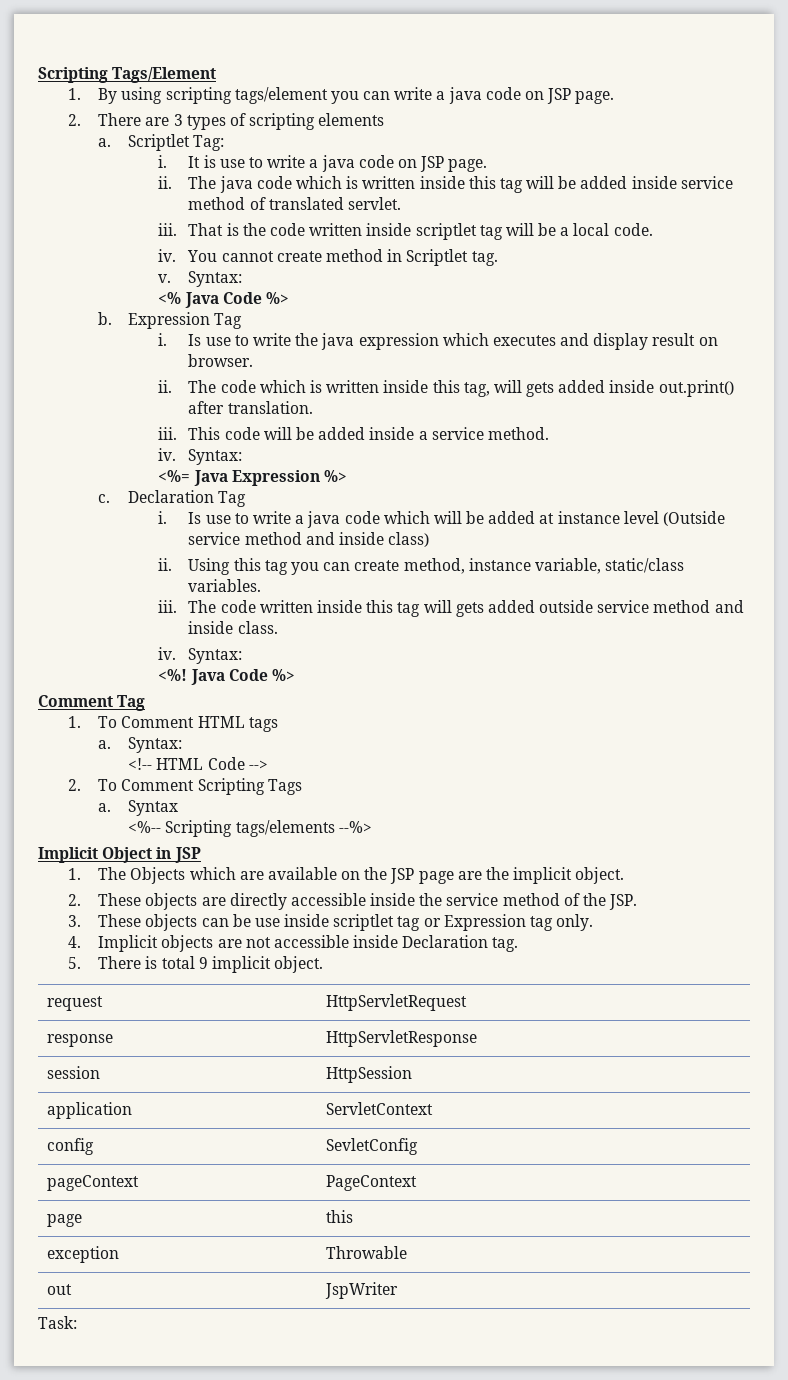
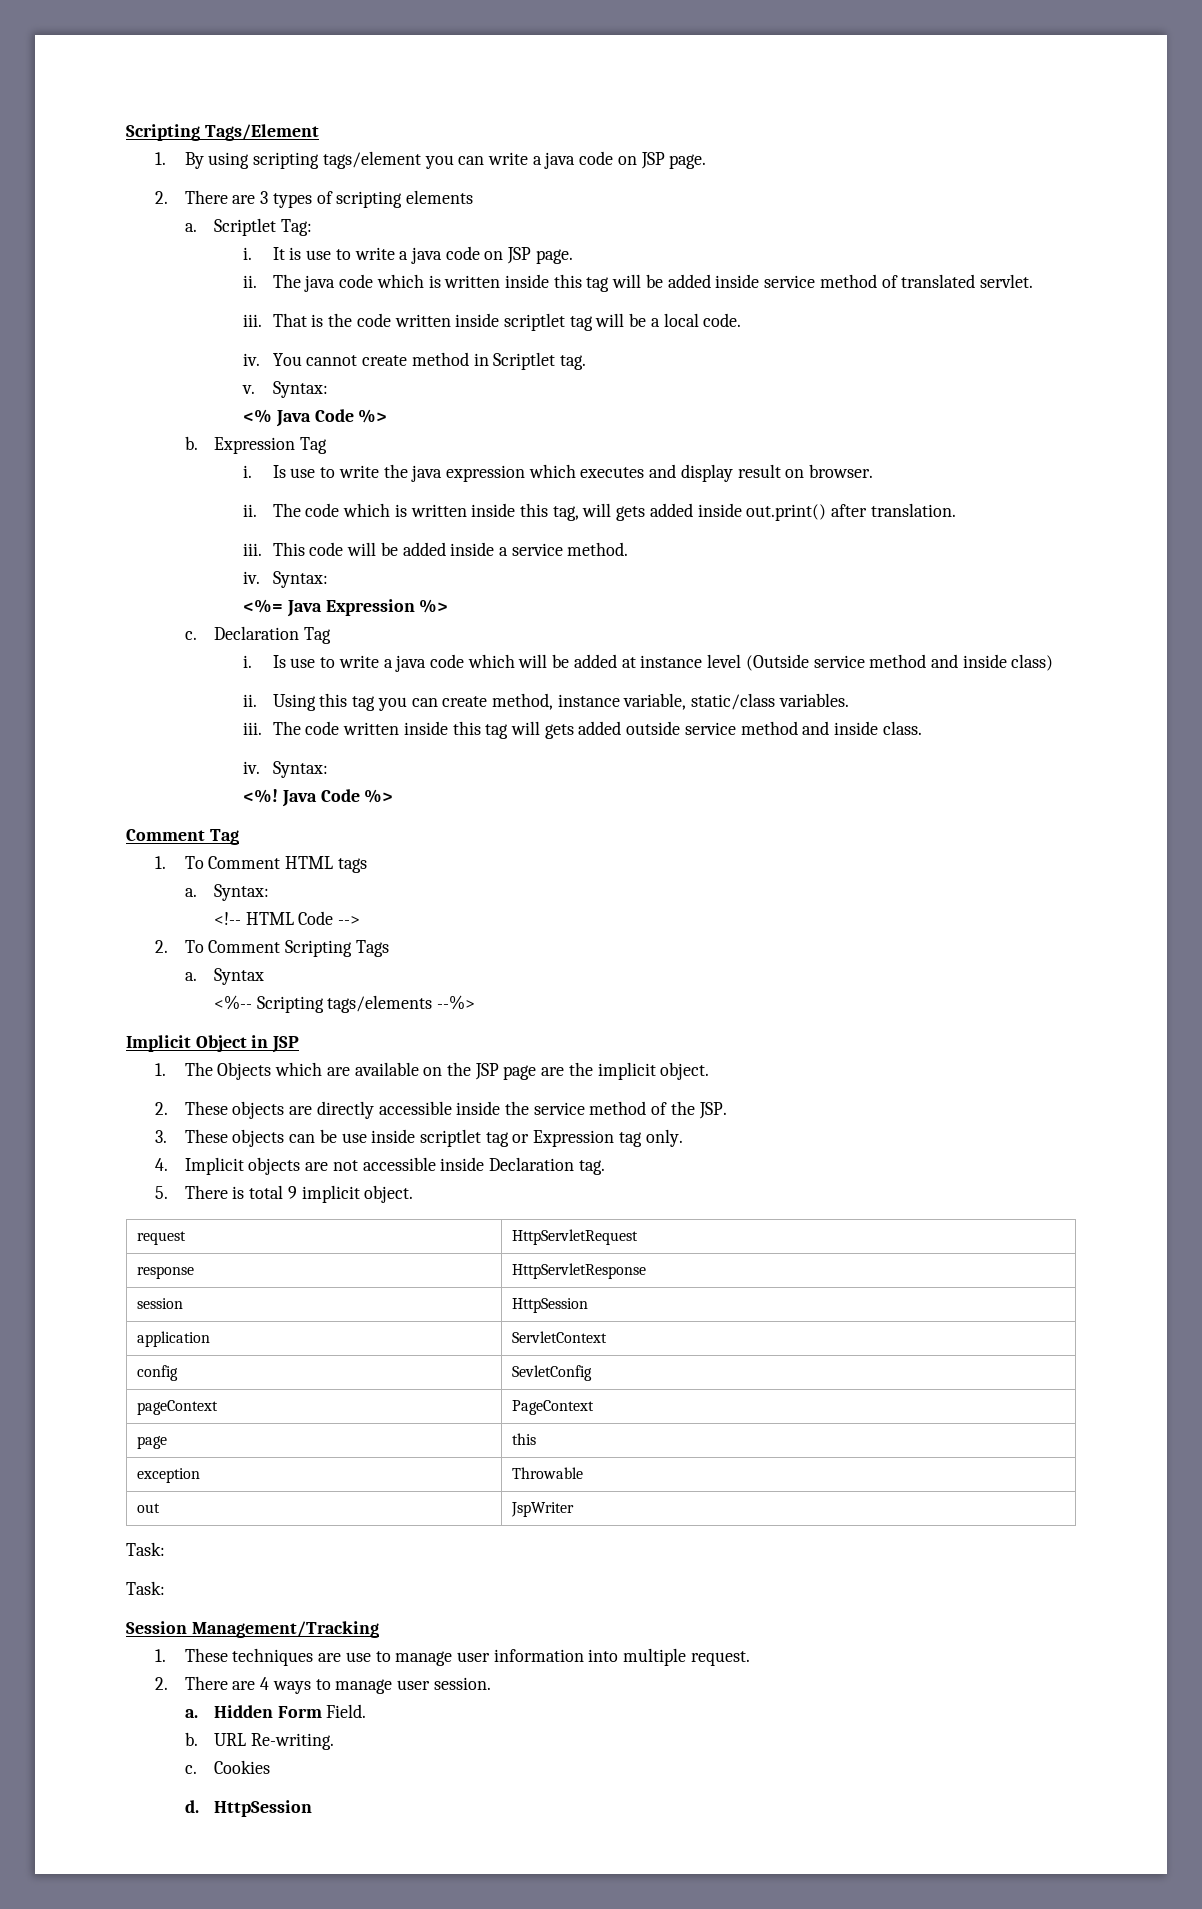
  out | JspWriter
  Task:
+ Task:
+ Session Management/Tracking
+ 1. These techniques are use to manage user information into multiple request.
+ 2. There are 4 ways to manage user session.
+ a. Hidden Form Field.
+ b. URL Re-writing.
+ c. Cookies
+ d. HttpSession

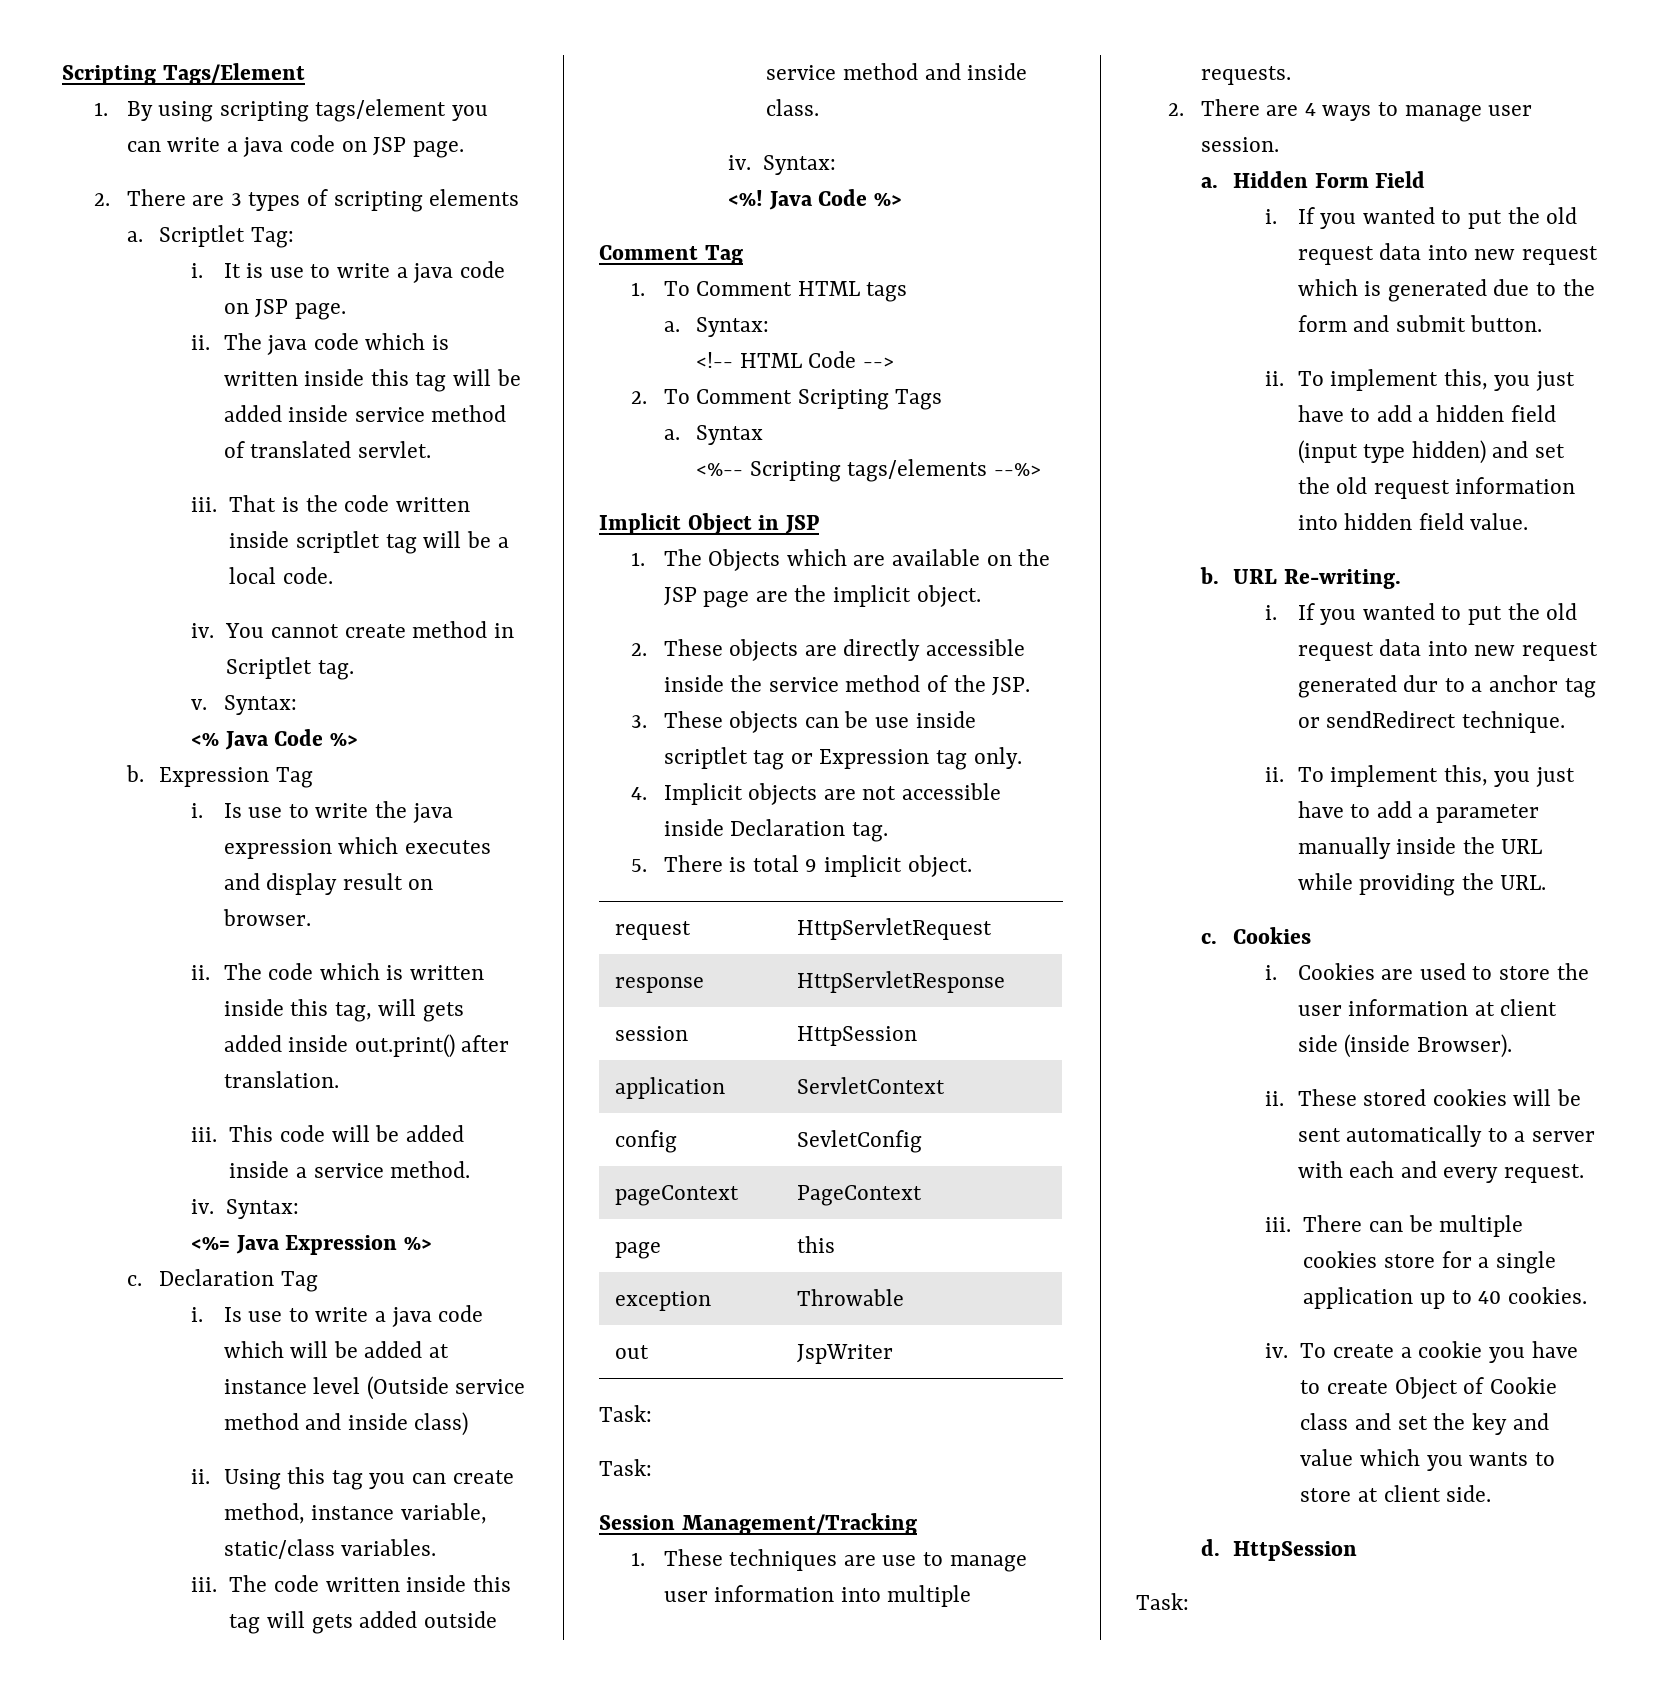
- 1. These techniques are use to manage user information into multiple request.
+ 1. These techniques are use to manage user information into multiple requests.
- Hidden Form Field.
+ Hidden Form Field
+ i. If you wanted to put the old request data into new request which is generated due to the form and submit button.
+ ii. To implement this, you just have to add a hidden field (input type hidden) and set the old request information into hidden field value.
  b. URL Re-writing.
+ i. If you wanted to put the old request data into new request generated dur to a anchor tag or sendRedirect technique.
+ ii. To implement this, you just have to add a parameter manually inside the URL while providing the URL.
  c. Cookies
+ i. Cookies are used to store the user information at client side (inside Browser).
+ ii. These stored cookies will be sent automatically to a server with each and every request.
+ iii. There can be multiple cookies store for a single application up to 40 cookies.
+ iv. To create a cookie you have to create Object of Cookie class and set the key and value which you wants to store at client side.
  d. HttpSession
+ Task:

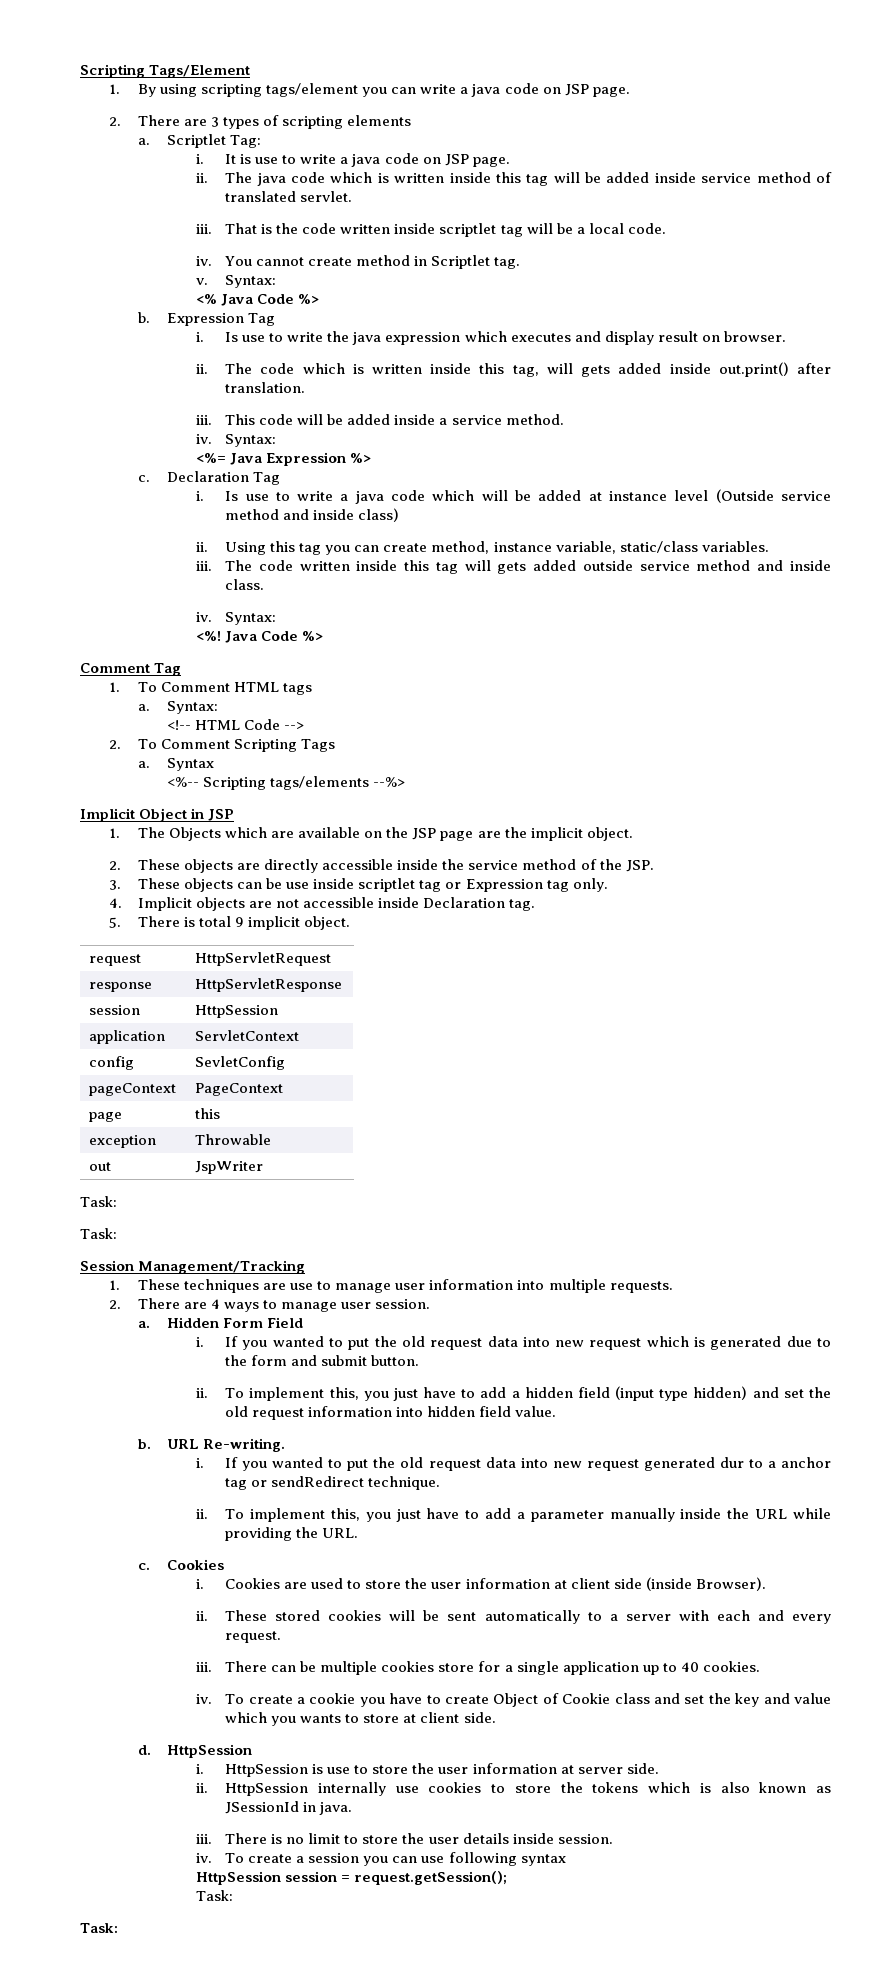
  d. HttpSession
+ i. HttpSession is use to store the user information at server side.
+ ii. HttpSession internally use cookies to store the tokens which is also known as JSessionId in java.
+ iii. There is no limit to store the user details inside session.
+ iv. To create a session you can use following syntax
+ HttpSession session = request.getSession();
+ Task:

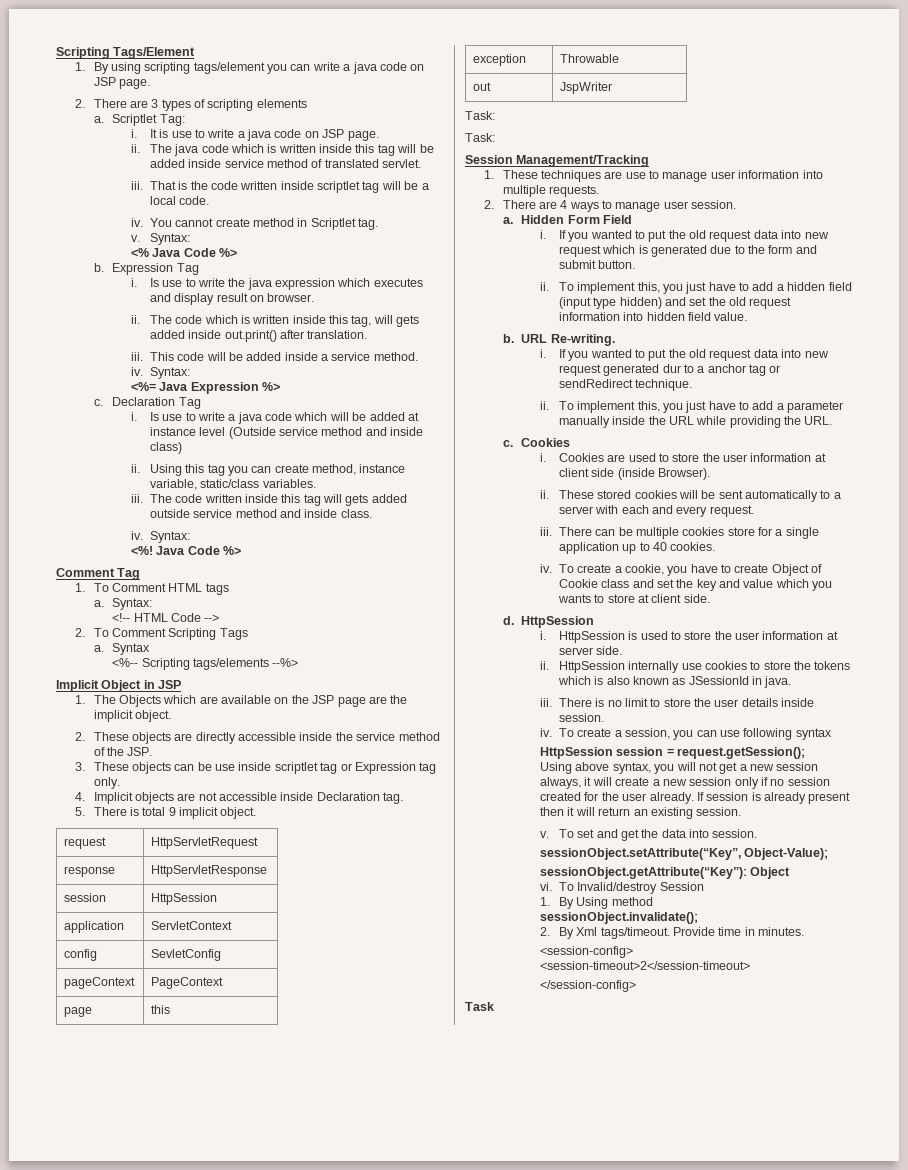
- To create a cookie you have to create Object of Cookie class and set the key and value which you wants to store at client side.
+ To create a cookie, you have to create Object of Cookie class and set the key and value which you wants to store at client side.
- HttpSession is use to store the user information at server side.
+ HttpSession is used to store the user information at server side.
- To create a session you can use following syntax
+ To create a session, you can use following syntax
  HttpSession session = request.getSession();
- Task:
- Task:
+ Using above syntax, you will not get a new session always, it will create a new session only if no session created for the user already. If session is already present then it will return an existing session.
+ v. To set and get the data into session.
+ sessionObject.setAttribute(“Key”, Object-Value);
+ sessionObject.getAttribute(“Key”): Object
+ vi. To Invalid/destroy Session
+ 1. By Using method
+ sessionObject.invalidate();
+ 2. By Xml tags/timeout. Provide time in minutes.
+ <session-config>
+ <session-timeout>2</session-timeout>
+ </session-config>
+ Task

